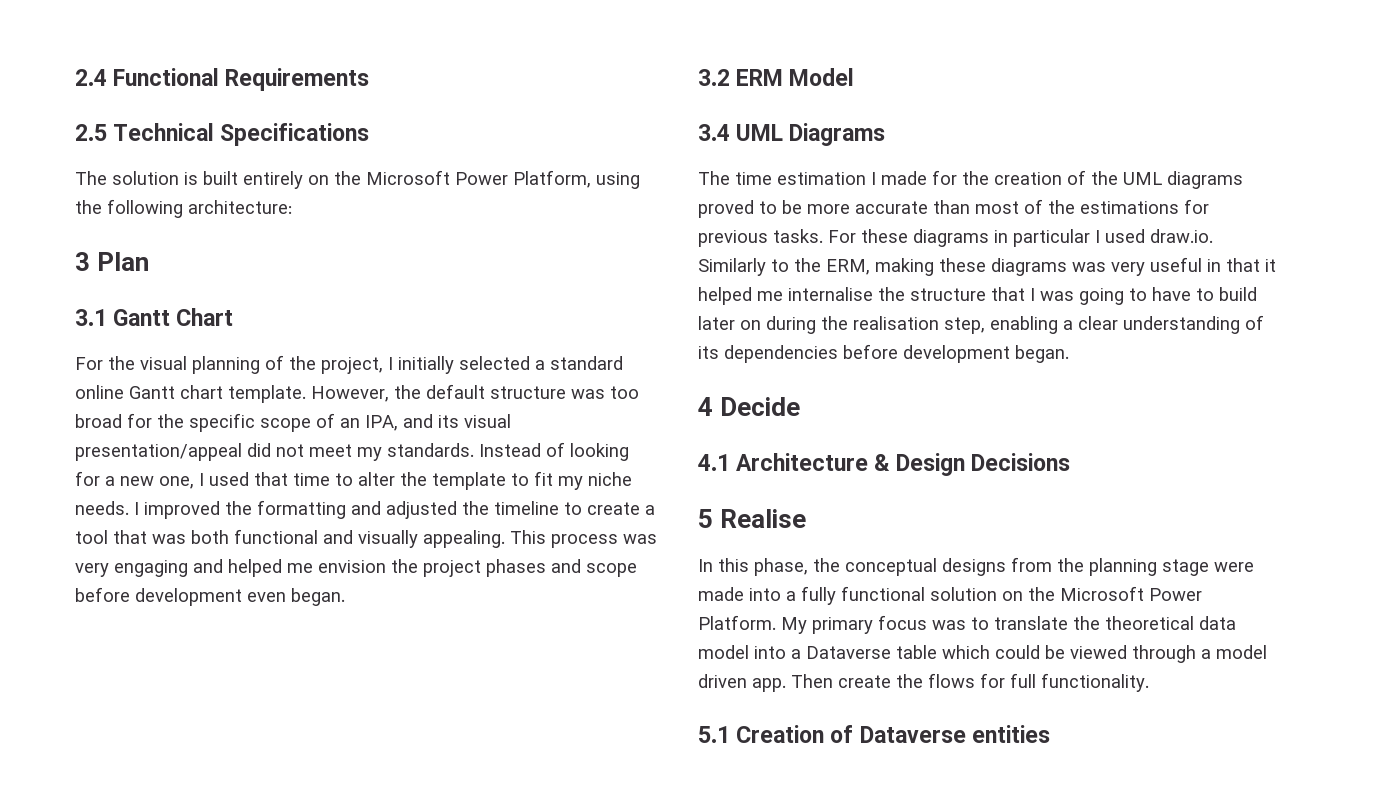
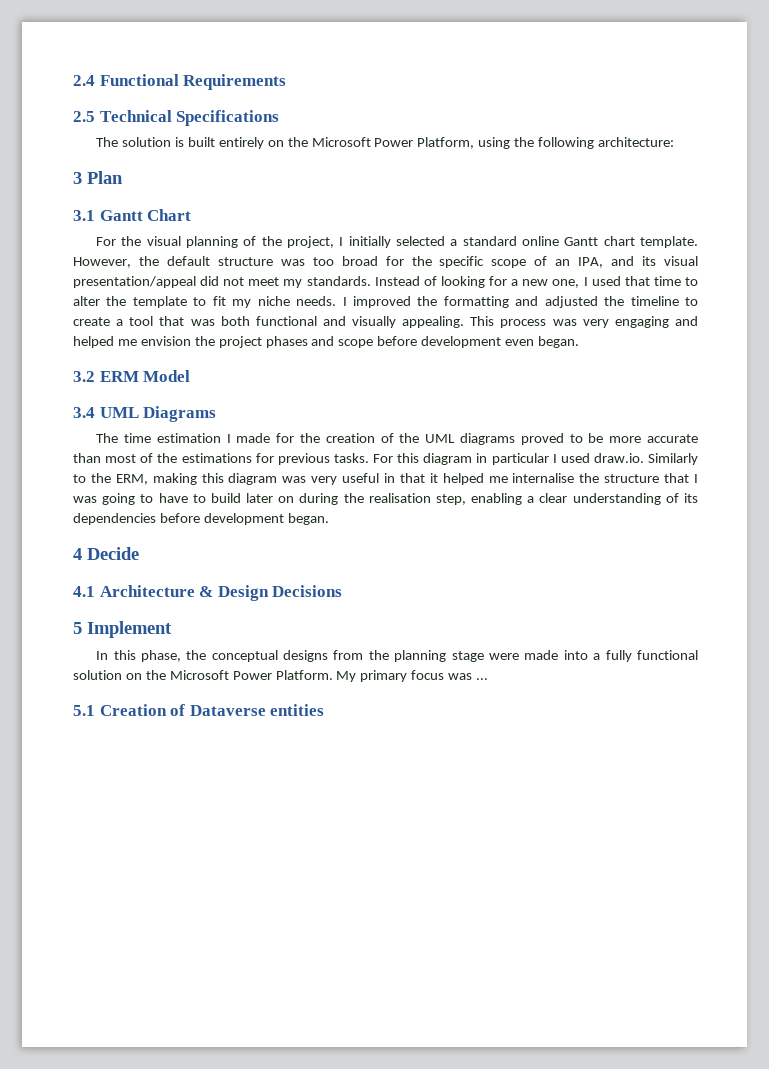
- For these diagrams in particular I used draw.io. Similarly to the ERM, making these diagrams was very useful in that it helped me internalise the structure that I was going to have to build later on during the realisation step, enabling a clear understanding of its dependencies before development began.
+ For this diagram in particular I used draw.io. Similarly to the ERM, making this diagram was very useful in that it helped me internalise the structure that I was going to have to build later on during the realisation step, enabling a clear understanding of its dependencies before development began.
- 5 Realise
+ 5 Implement
- My primary focus was to translate the theoretical data model into a Dataverse table which could be viewed through a model driven app. Then create the flows for full functionality.
+ My primary focus was ...

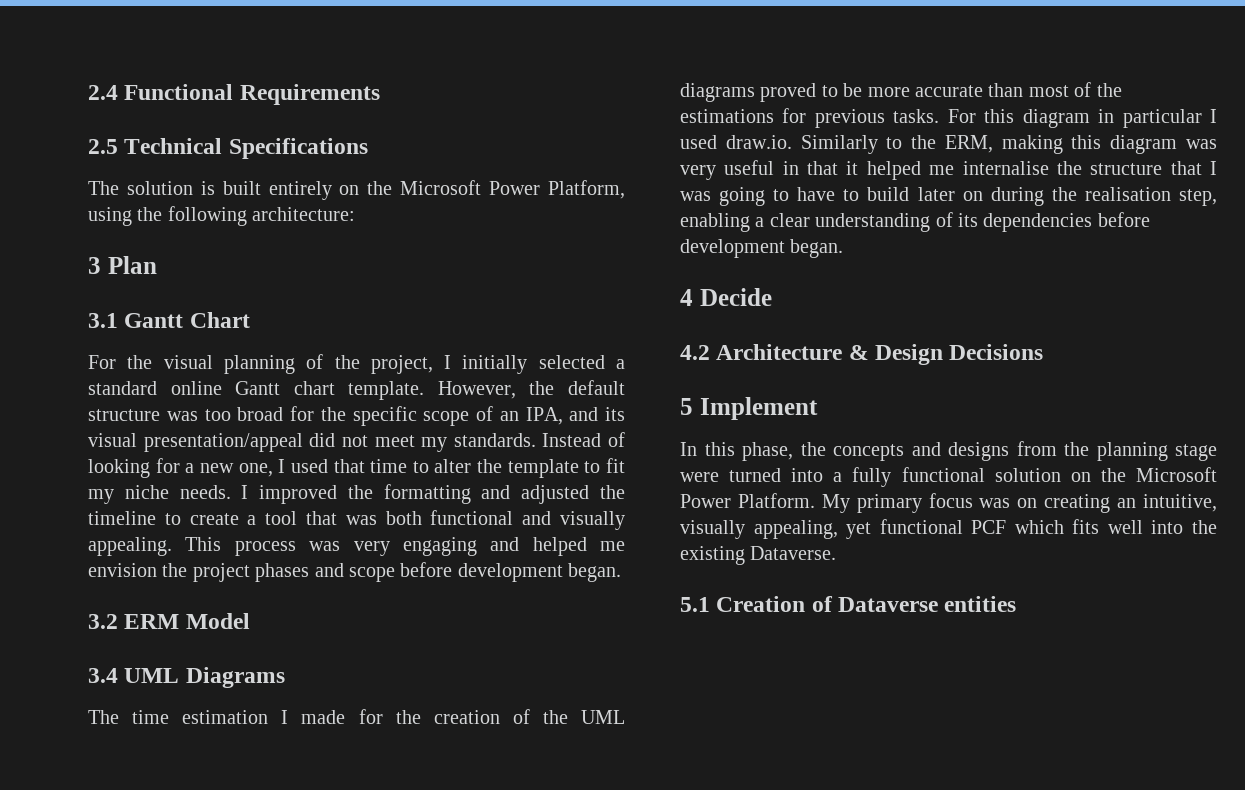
- This process was very engaging and helped me envision the project phases and scope before development even began.
+ This process was very engaging and helped me envision the project phases and scope before development began.
- 4.1 Architecture & Design Decisions
+ 4.2 Architecture & Design Decisions
- In this phase, the conceptual designs from the planning stage were made into a fully functional solution on the Microsoft Power Platform.
+ In this phase, the concepts and designs from the planning stage were turned into a fully functional solution on the Microsoft Power Platform.
- My primary focus was ...
+ My primary focus was on creating an intuitive, visually appealing, yet functional PCF which fits well into the existing Dataverse.

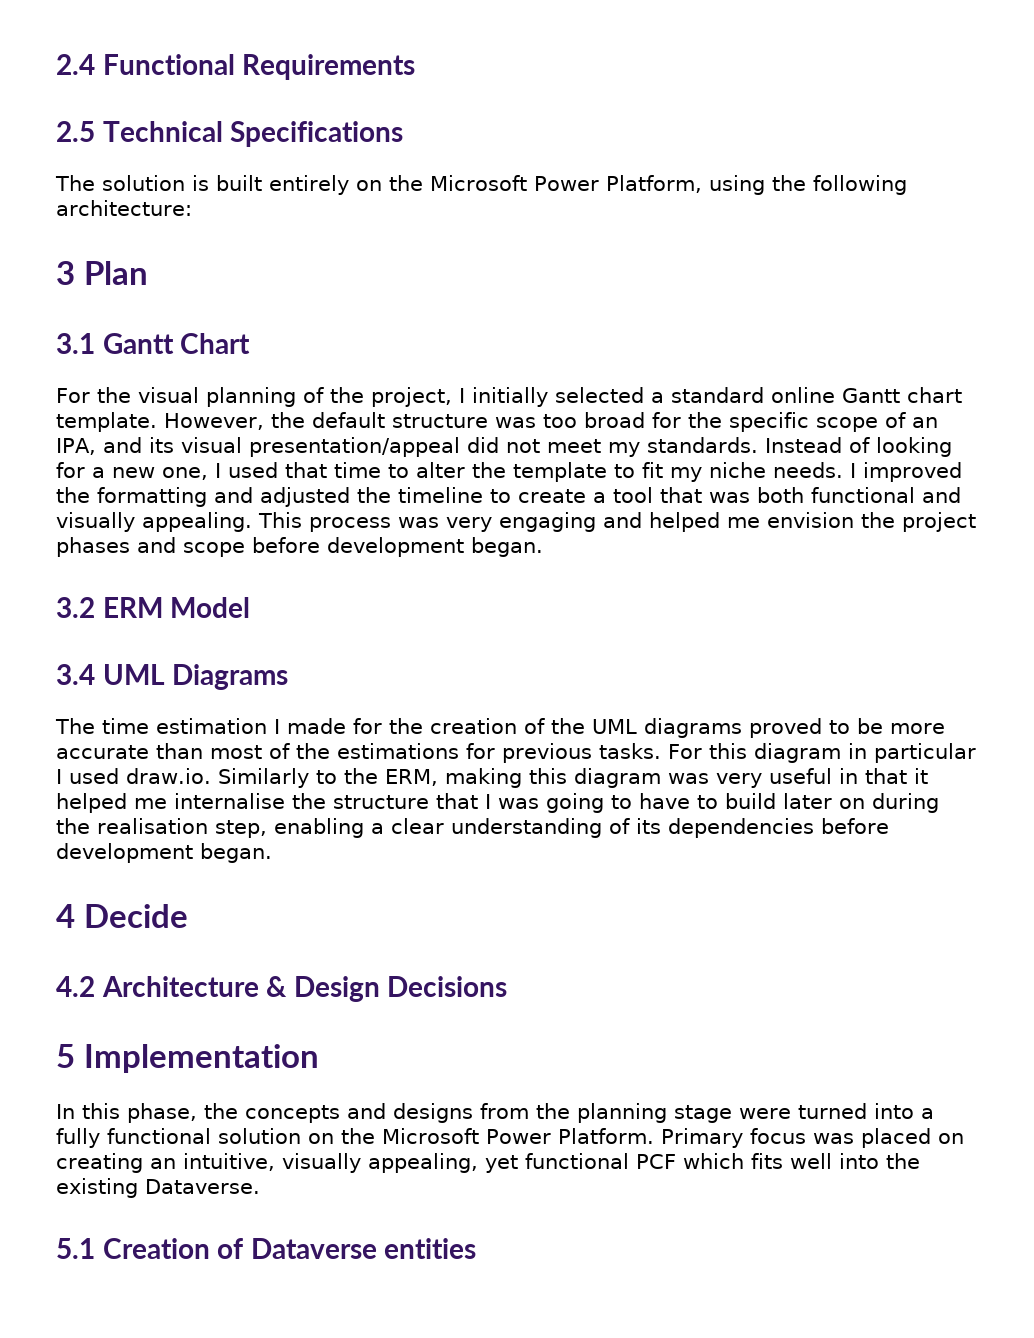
- 5 Implement
+ 5 Implementation
- My primary focus was on creating an intuitive, visually appealing, yet functional PCF which fits well into the existing Dataverse.
+ Primary focus was placed on creating an intuitive, visually appealing, yet functional PCF which fits well into the existing Dataverse.

